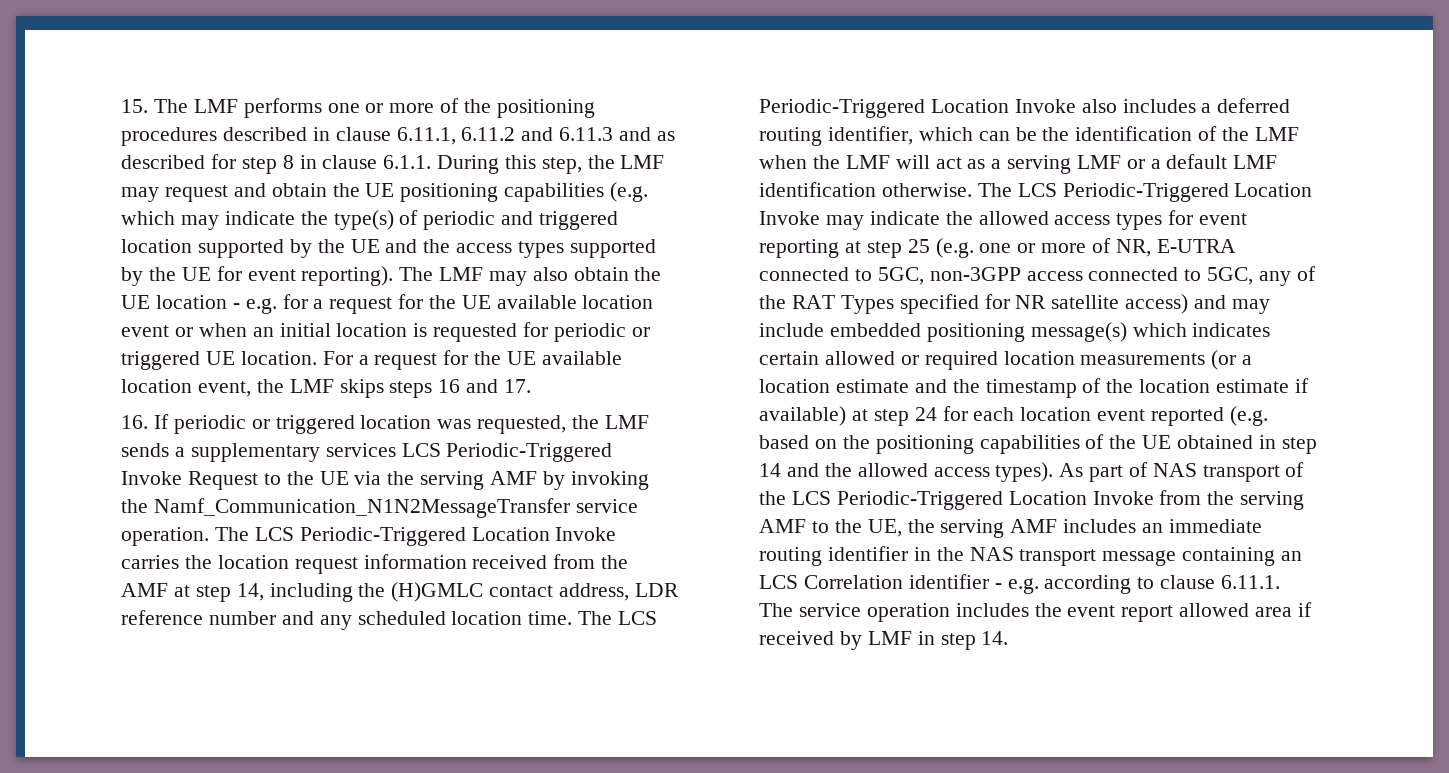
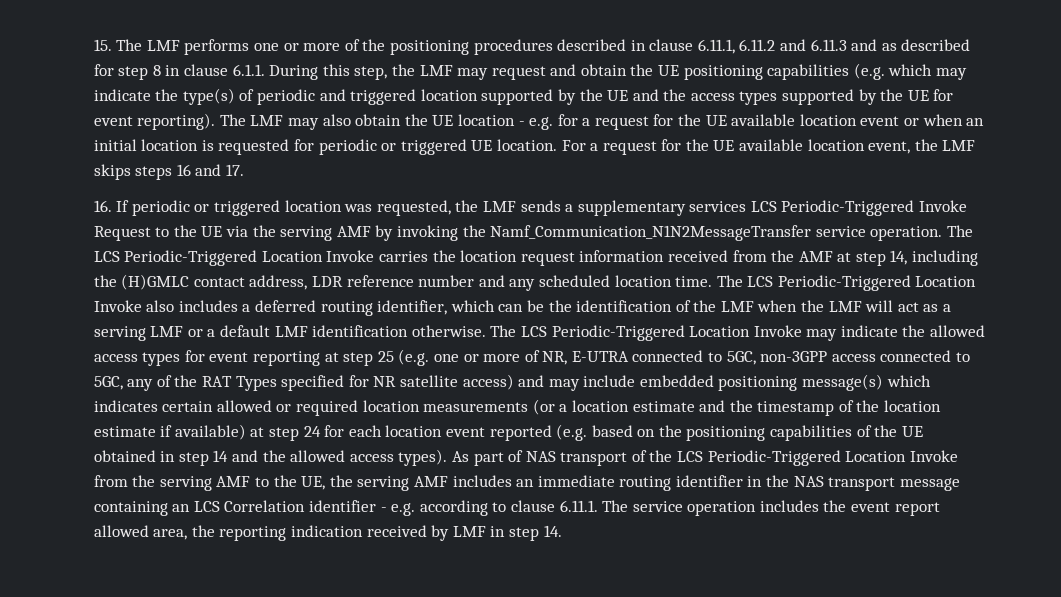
- As part of NAS transport of the LCS Periodic-Triggered Location Invoke from the serving AMF to the UE, the serving AMF includes an immediate routing identifier in the NAS transport message containing an LCS Correlation identifier - e.g. according to clause 6.11.1. The service operation includes the event report allowed area if received by LMF in step 14.
+ As part of NAS transport of the LCS Periodic-Triggered Location Invoke from the serving AMF to the UE, the serving AMF includes an immediate routing identifier in the NAS transport message containing an LCS Correlation identifier - e.g. according to clause 6.11.1. The service operation includes the event report allowed area, the reporting indication received by LMF in step 14.

